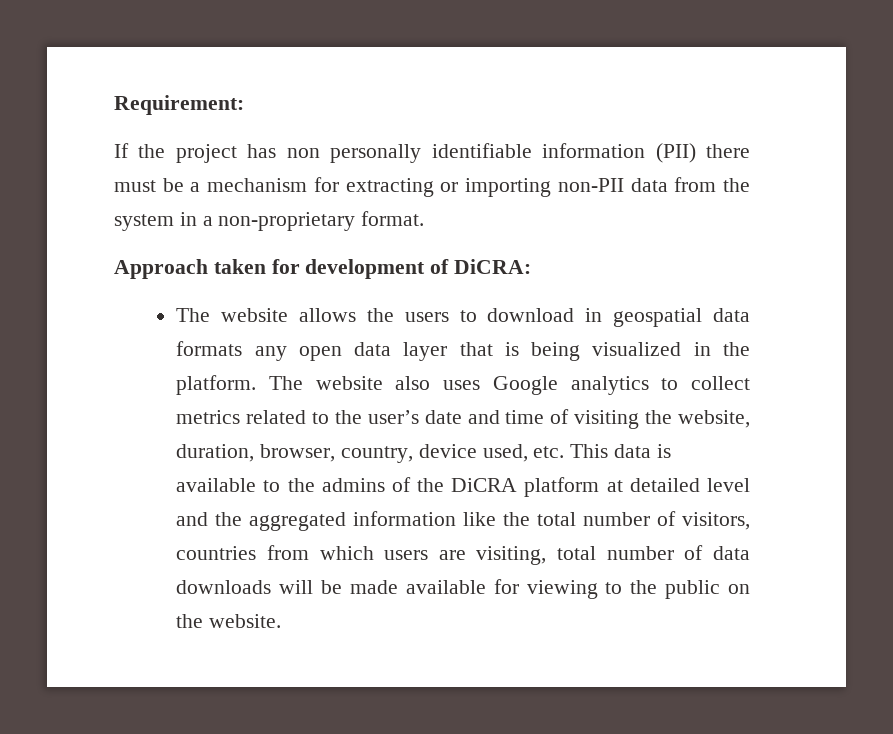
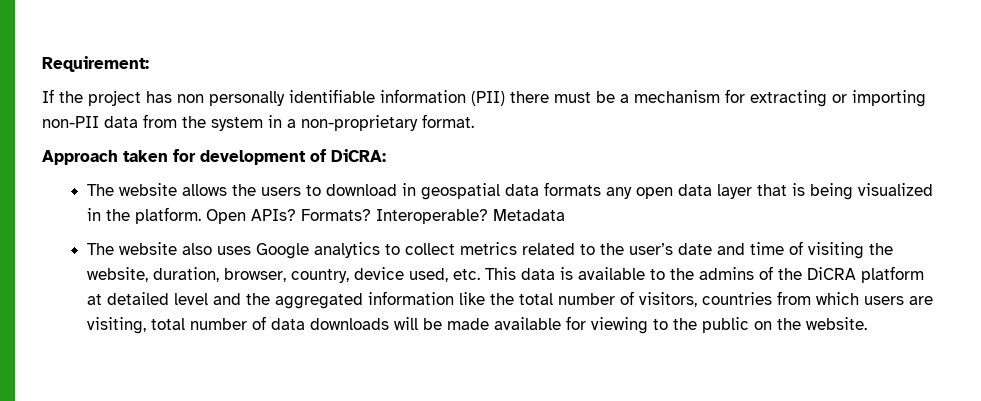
- The website allows the users to download in geospatial data formats any open data layer that is being visualized in the platform. The website also uses Google analytics to collect metrics related to the user’s date and time of visiting the website, duration, browser, country, device used, etc. This data is available to the admins of the DiCRA platform at detailed level and the aggregated information like the total number of visitors, countries from which users are visiting, total number of data downloads will be made available for viewing to the public on the website.
+ The website allows the users to download in geospatial data formats any open data layer that is being visualized in the platform. Open APIs? Formats? Interoperable? Metadata
+ The website also uses Google analytics to collect metrics related to the user’s date and time of visiting the website, duration, browser, country, device used, etc. This data is available to the admins of the DiCRA platform at detailed level and the aggregated information like the total number of visitors, countries from which users are visiting, total number of data downloads will be made available for viewing to the public on the website.

